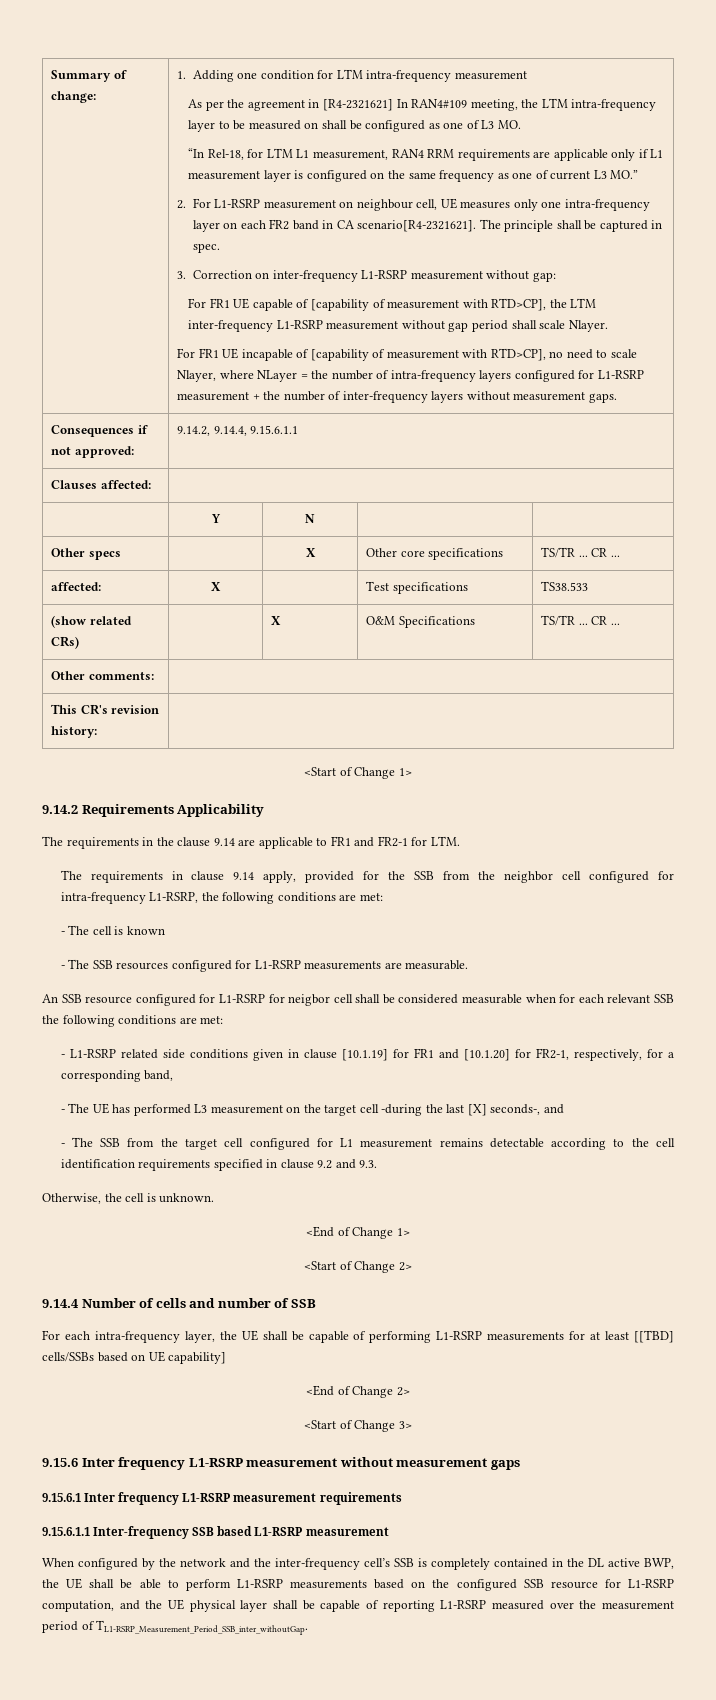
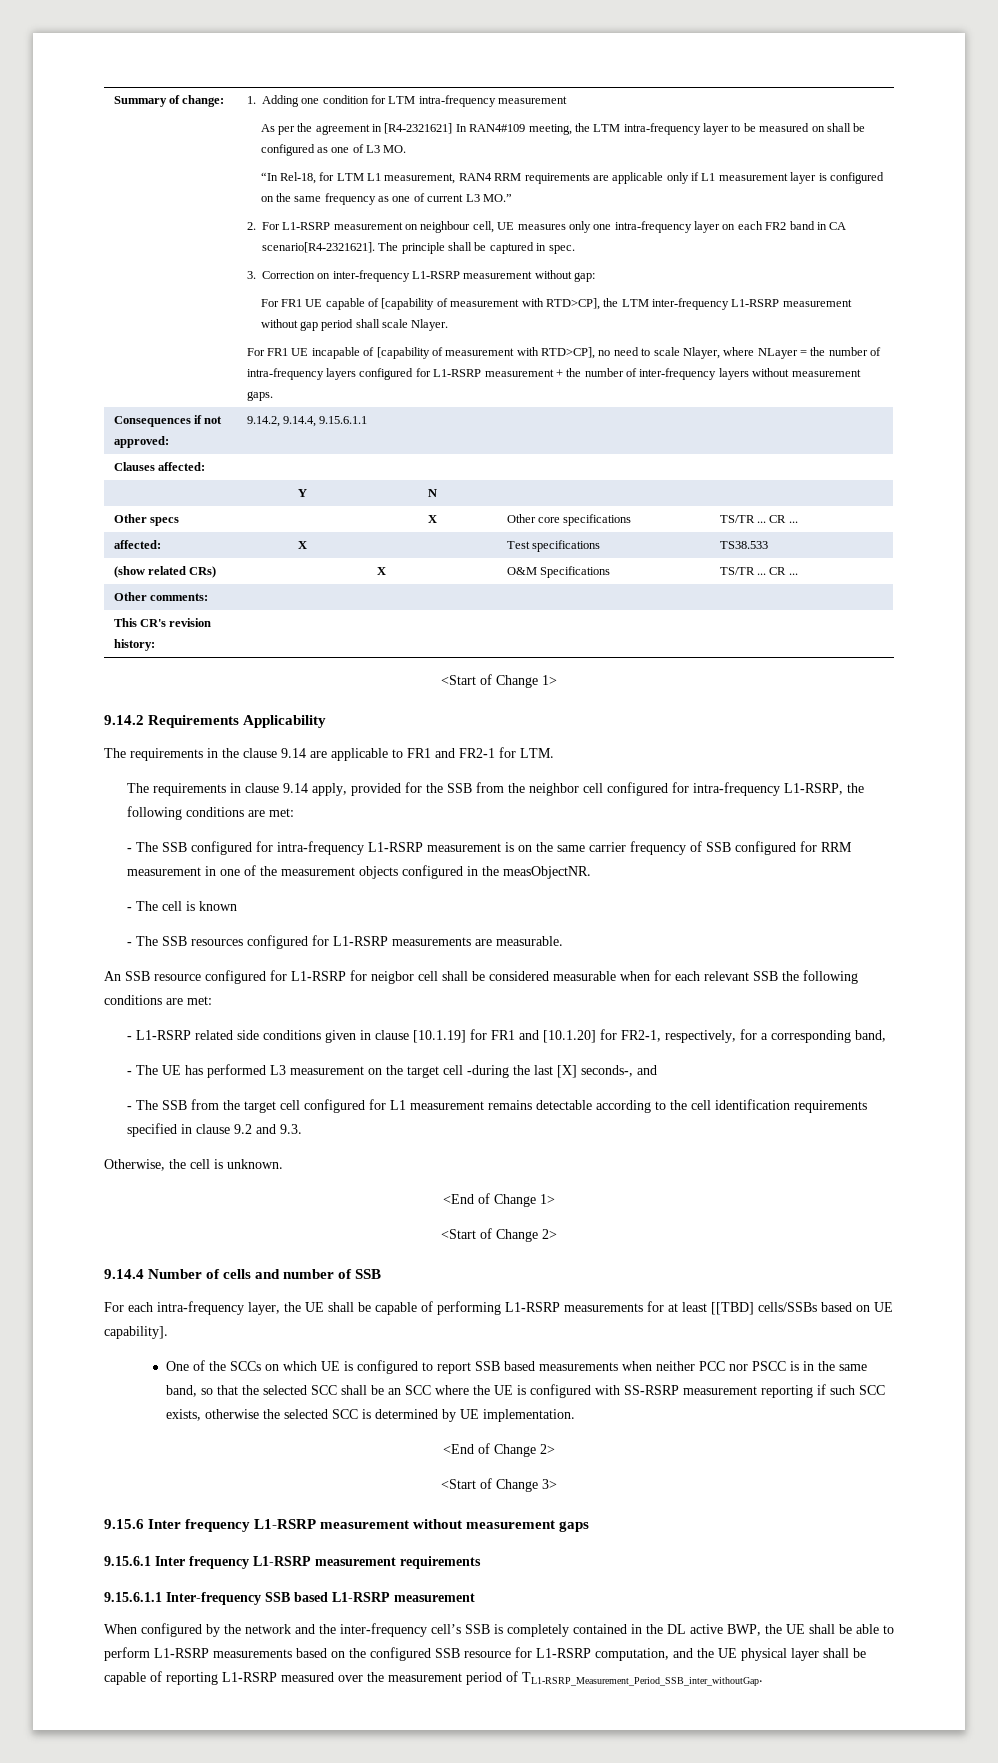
+ - The SSB configured for intra-frequency L1-RSRP measurement is on the same carrier frequency of SSB configured for RRM measurement in one of the measurement objects configured in the measObjectNR.
- For each intra-frequency layer, the UE shall be capable of performing L1-RSRP measurements for at least [[TBD] cells/SSBs based on UE capability]
+ For each intra-frequency layer, the UE shall be capable of performing L1-RSRP measurements for at least [[TBD] cells/SSBs based on UE capability].
+ One of the SCCs on which UE is configured to report SSB based measurements when neither PCC nor PSCC is in the same band, so that the selected SCC shall be an SCC where the UE is configured with SS-RSRP measurement reporting if such SCC exists, otherwise the selected SCC is determined by UE implementation.

